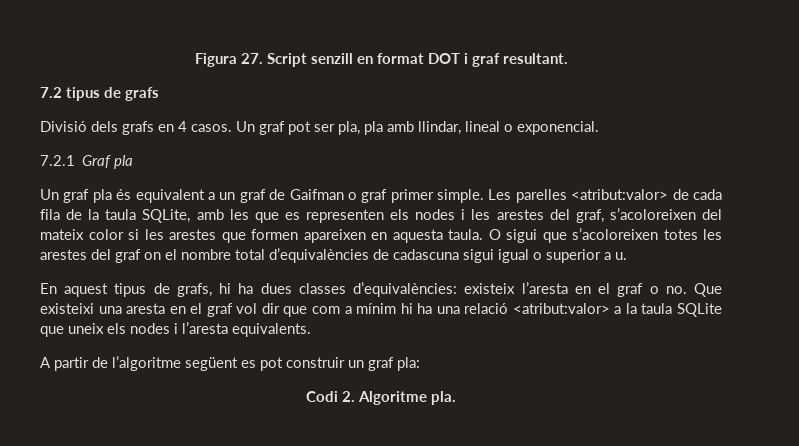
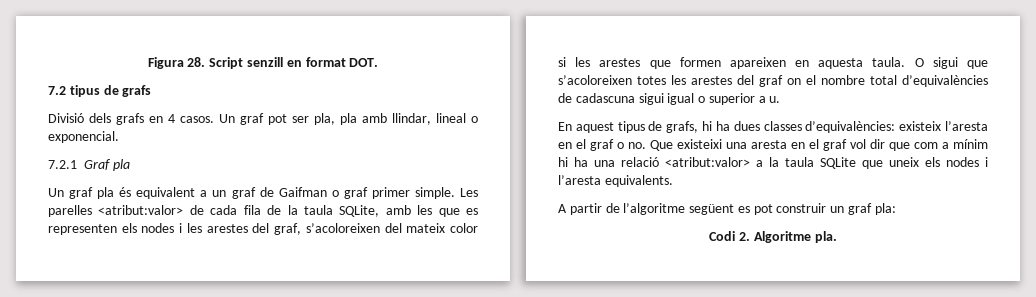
- Figura 27. Script senzill en format DOT i graf resultant.
+ Figura 28. Script senzill en format DOT.

